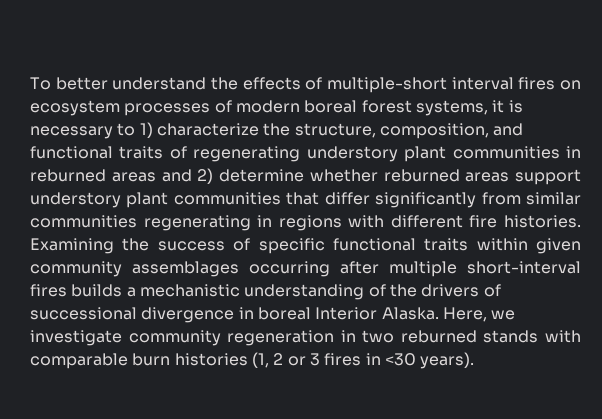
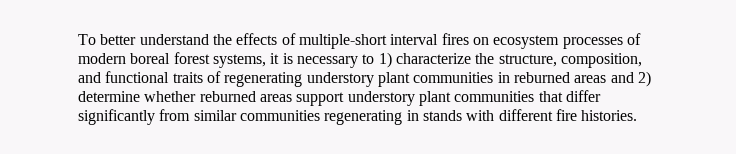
- To better understand the effects of multiple-short interval fires on ecosystem processes of modern boreal forest systems, it is necessary to 1) characterize the structure, composition, and functional traits of regenerating understory plant communities in reburned areas and 2) determine whether reburned areas support understory plant communities that differ significantly from similar communities regenerating in regions with different fire histories. Examining the success of specific functional traits within given community assemblages occurring after multiple short-interval fires builds a mechanistic understanding of the drivers of successional divergence in boreal Interior Alaska. Here, we investigate community regeneration in two reburned stands with comparable burn histories (1, 2 or 3 fires in <30 years).
+ To better understand the effects of multiple-short interval fires on ecosystem processes of modern boreal forest systems, it is necessary to 1) characterize the structure, composition, and functional traits of regenerating understory plant communities in reburned areas and 2) determine whether reburned areas support understory plant communities that differ significantly from similar communities regenerating in stands with different fire histories.

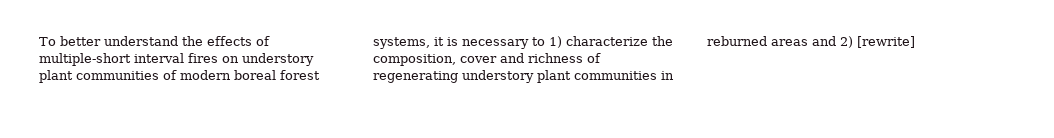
- To better understand the effects of multiple-short interval fires on ecosystem processes of modern boreal forest systems, it is necessary to 1) characterize the structure, composition, and functional traits of regenerating understory plant communities in reburned areas and 2) determine whether reburned areas support understory plant communities that differ significantly from similar communities regenerating in stands with different fire histories.
+ To better understand the effects of multiple-short interval fires on understory plant communities of modern boreal forest systems, it is necessary to 1) characterize the composition, cover and richness of regenerating understory plant communities in reburned areas and 2) [rewrite]

